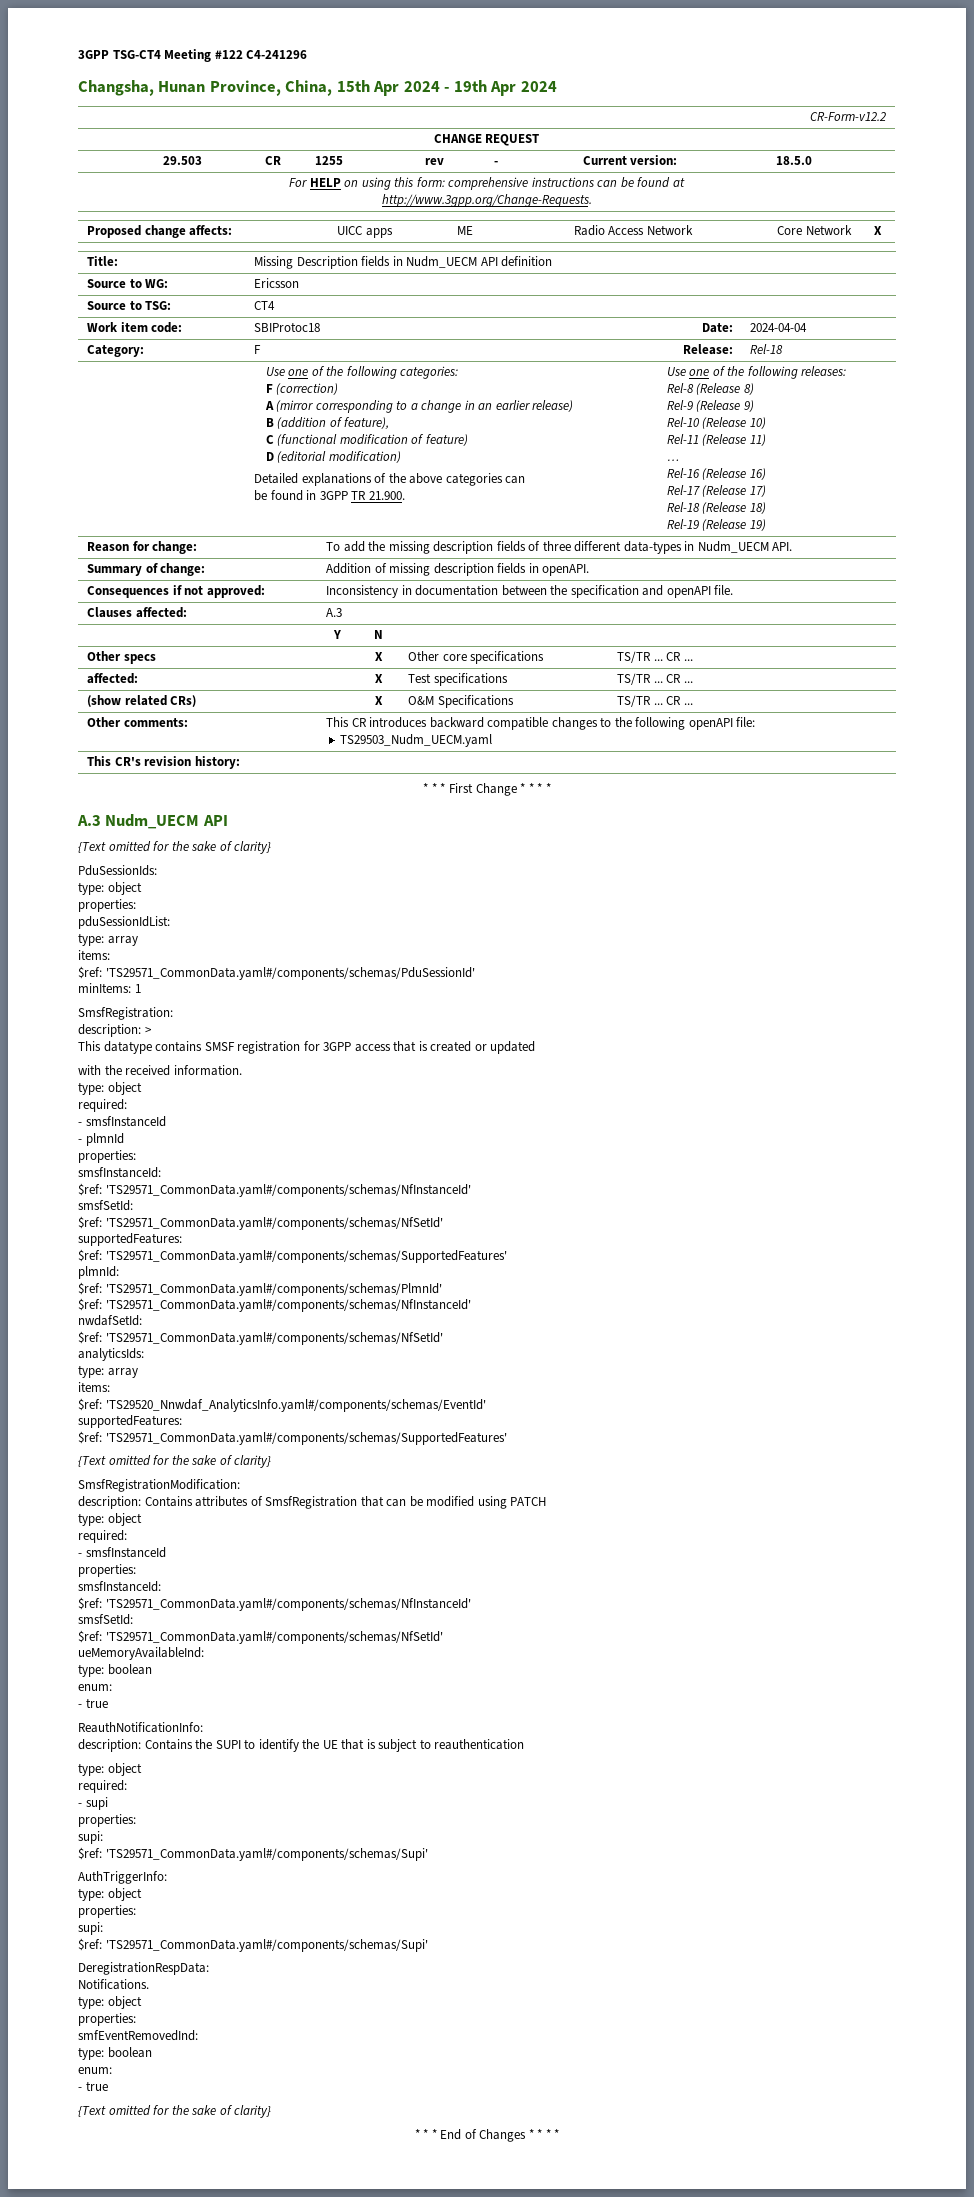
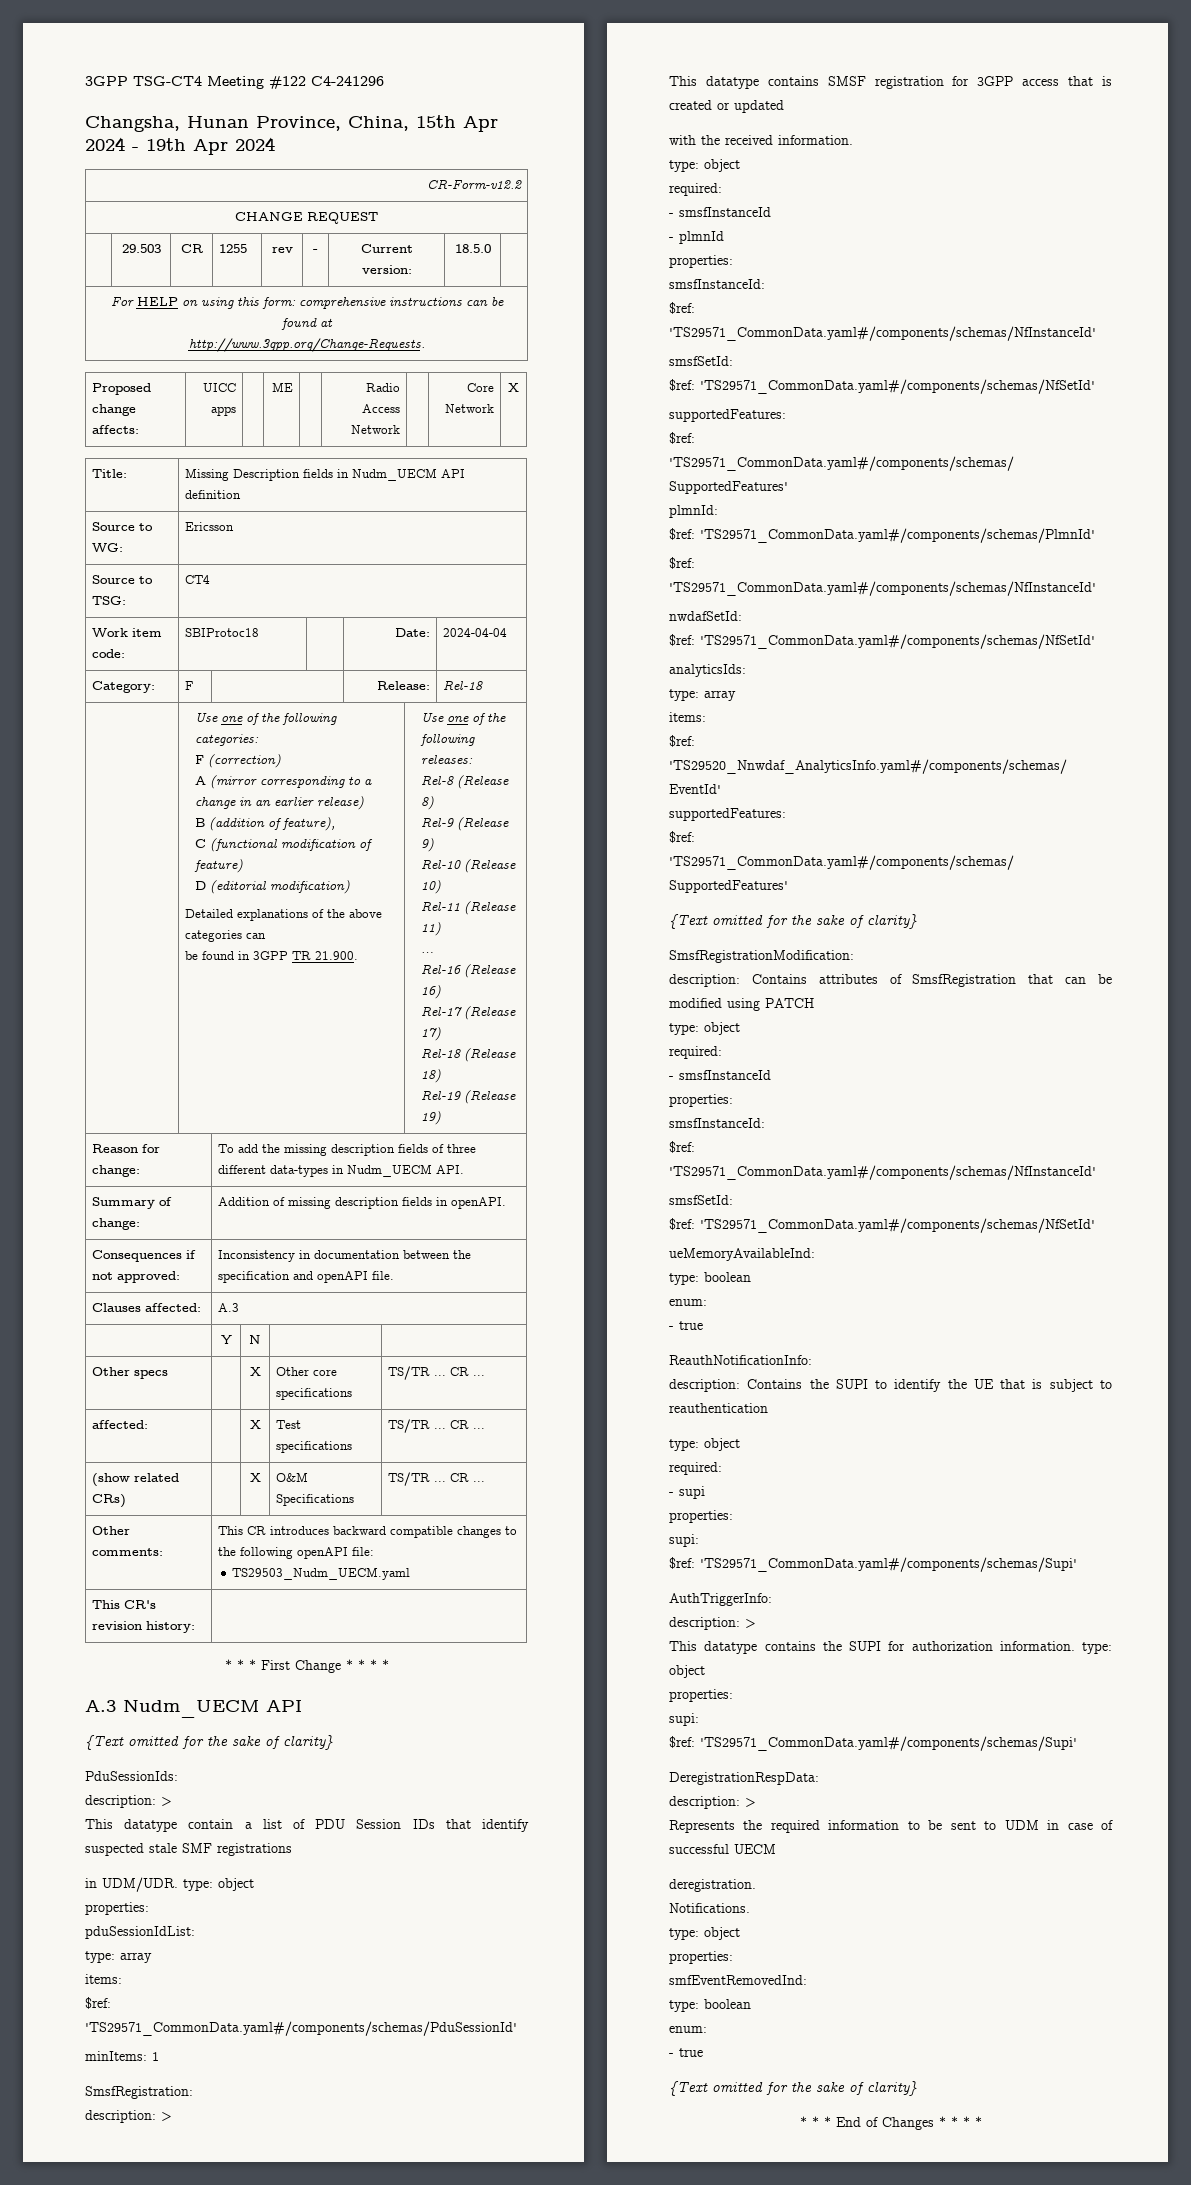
  PduSessionIds:
- type: object
+ description: >
+ This datatype contain a list of PDU Session IDs that identify suspected stale SMF registrations
+ in UDM/UDR. type: object
  AuthTriggerInfo:
- type: object
+ description: >
+ This datatype contains the SUPI for authorization information. type: object
  DeregistrationRespData:
+ description: >
+ Represents the required information to be sent to UDM in case of successful UECM
+ deregistration.

